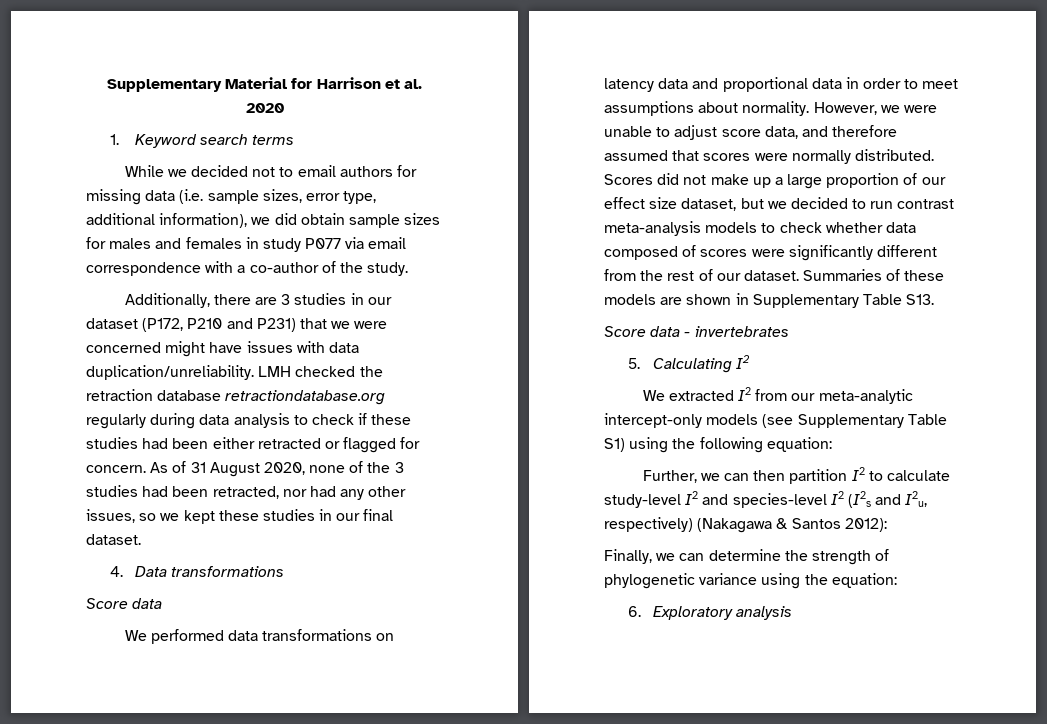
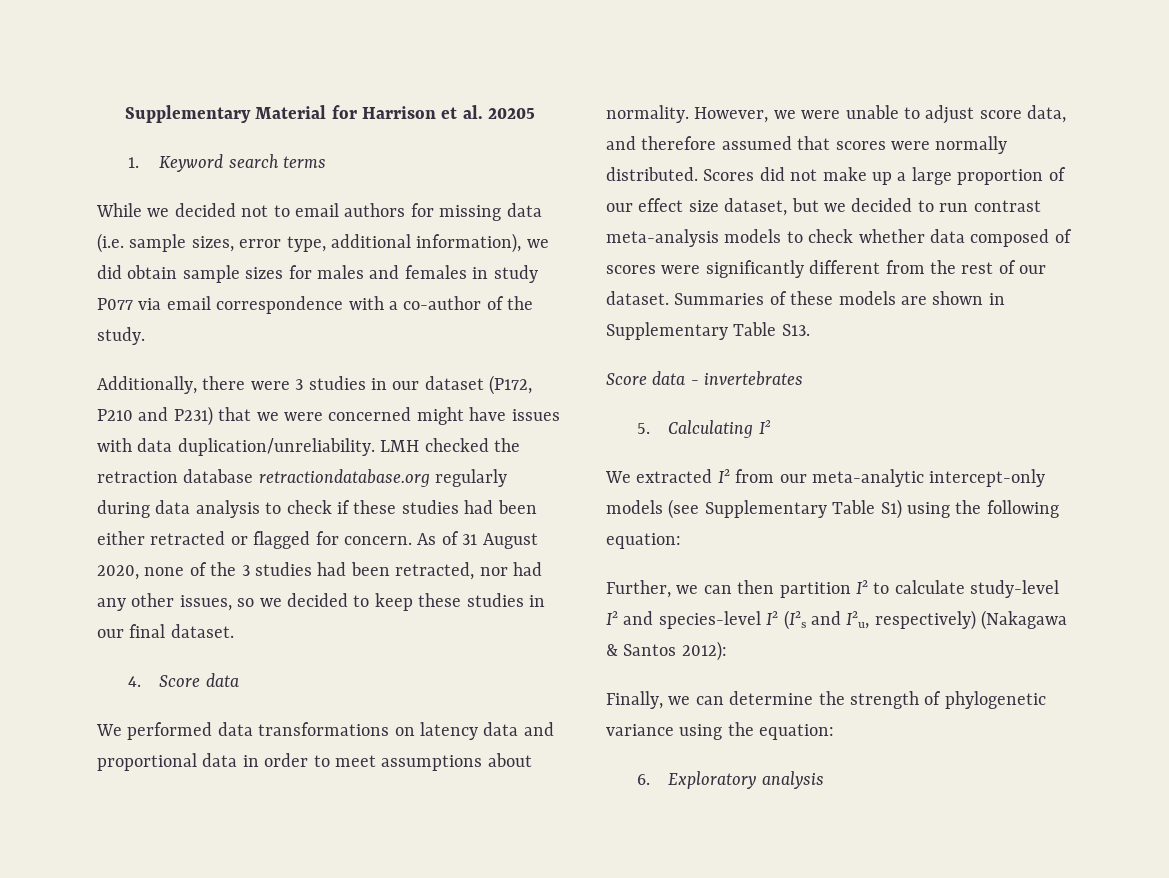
- Supplementary Material for Harrison et al. 2020
+ Supplementary Material for Harrison et al. 20205
- Additionally, there are 3 studies in our dataset (P172, P210 and P231) that we were concerned might have issues with data duplication/unreliability.
+ Additionally, there were 3 studies in our dataset (P172, P210 and P231) that we were concerned might have issues with data duplication/unreliability.
- As of 31 August 2020, none of the 3 studies had been retracted, nor had any other issues, so we kept these studies in our final dataset.
+ As of 31 August 2020, none of the 3 studies had been retracted, nor had any other issues, so we decided to keep these studies in our final dataset.
- 4. Data transformations
- Score data
+ 4. Score data

